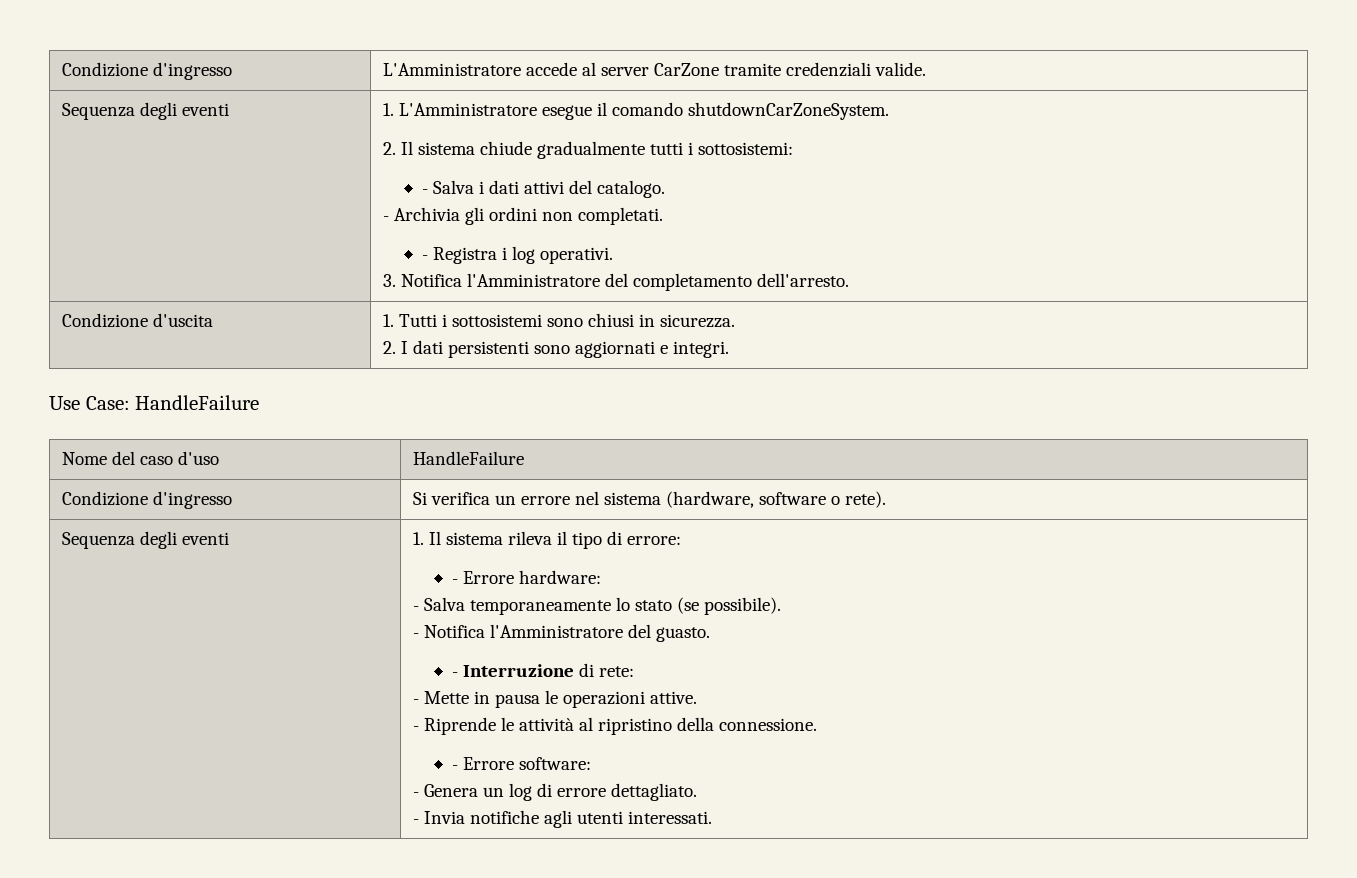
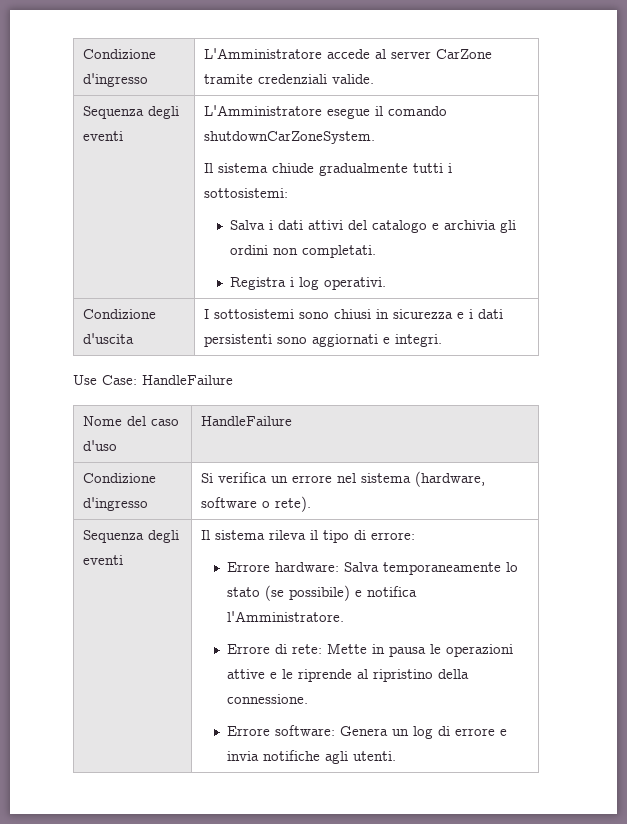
- 1. L'Amministratore esegue il comando shutdownCarZoneSystem.
+ L'Amministratore esegue il comando shutdownCarZoneSystem.
- 2. Il sistema chiude gradualmente tutti i sottosistemi:
+ Il sistema chiude gradualmente tutti i sottosistemi:
- - Salva i dati attivi del catalogo.
- - Archivia gli ordini non completati.
+ Salva i dati attivi del catalogo e archivia gli ordini non completati.
- - Registra i log operativi.
+ Registra i log operativi.
- 3. Notifica l'Amministratore del completamento dell'arresto.
- Condizione d'uscita | 1. Tutti i sottosistemi sono chiusi in sicurezza.
- 2. I dati persistenti sono aggiornati e integri.
+ Condizione d'uscita | I sottosistemi sono chiusi in sicurezza e i dati persistenti sono aggiornati e integri.
- 1. Il sistema rileva il tipo di errore:
+ Il sistema rileva il tipo di errore:
- - Errore hardware:
- - Salva temporaneamente lo stato (se possibile).
- - Notifica l'Amministratore del guasto.
- - Interruzione di rete:
- - Mette in pausa le operazioni attive.
- - Riprende le attività al ripristino della connessione.
+ Errore hardware: Salva temporaneamente lo stato (se possibile) e notifica l'Amministratore.
+ Errore di rete: Mette in pausa le operazioni attive e le riprende al ripristino della connessione.
- - Errore software:
- - Genera un log di errore dettagliato.
- - Invia notifiche agli utenti interessati.
+ Errore software: Genera un log di errore e invia notifiche agli utenti.

